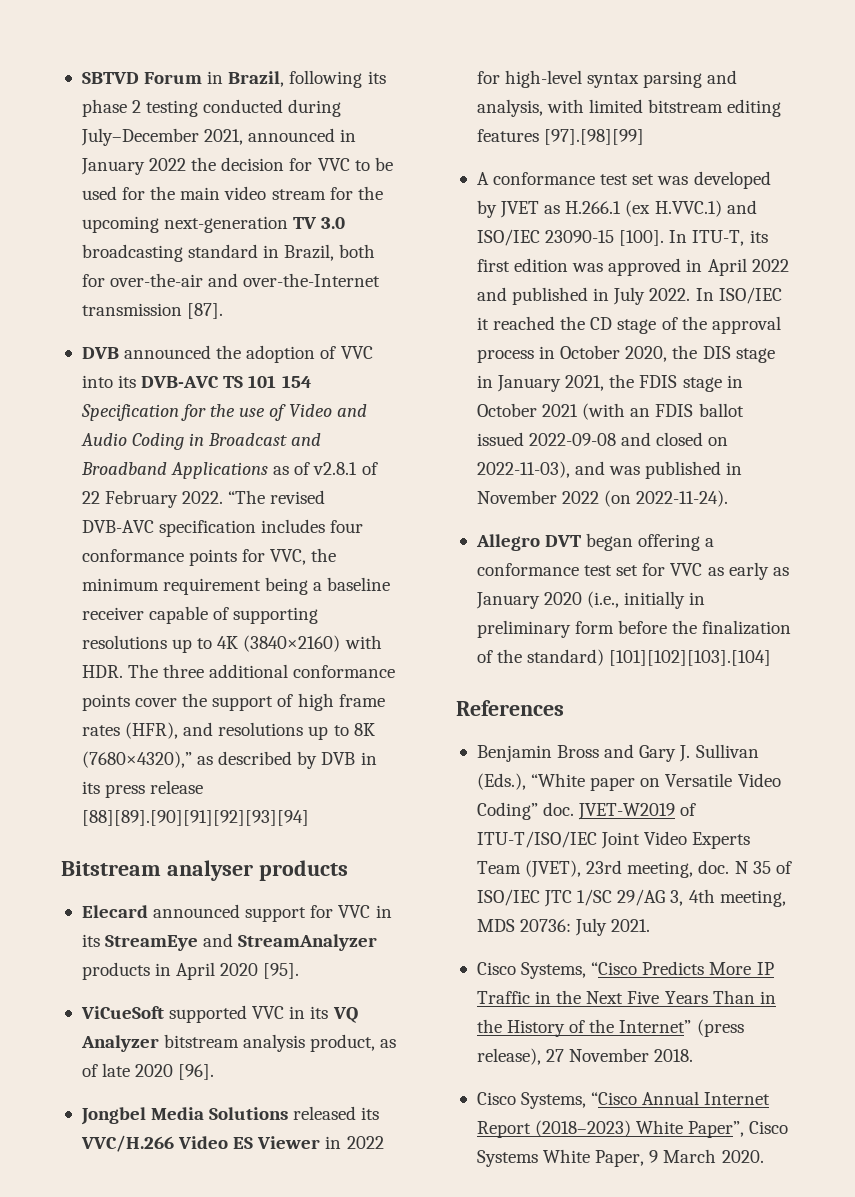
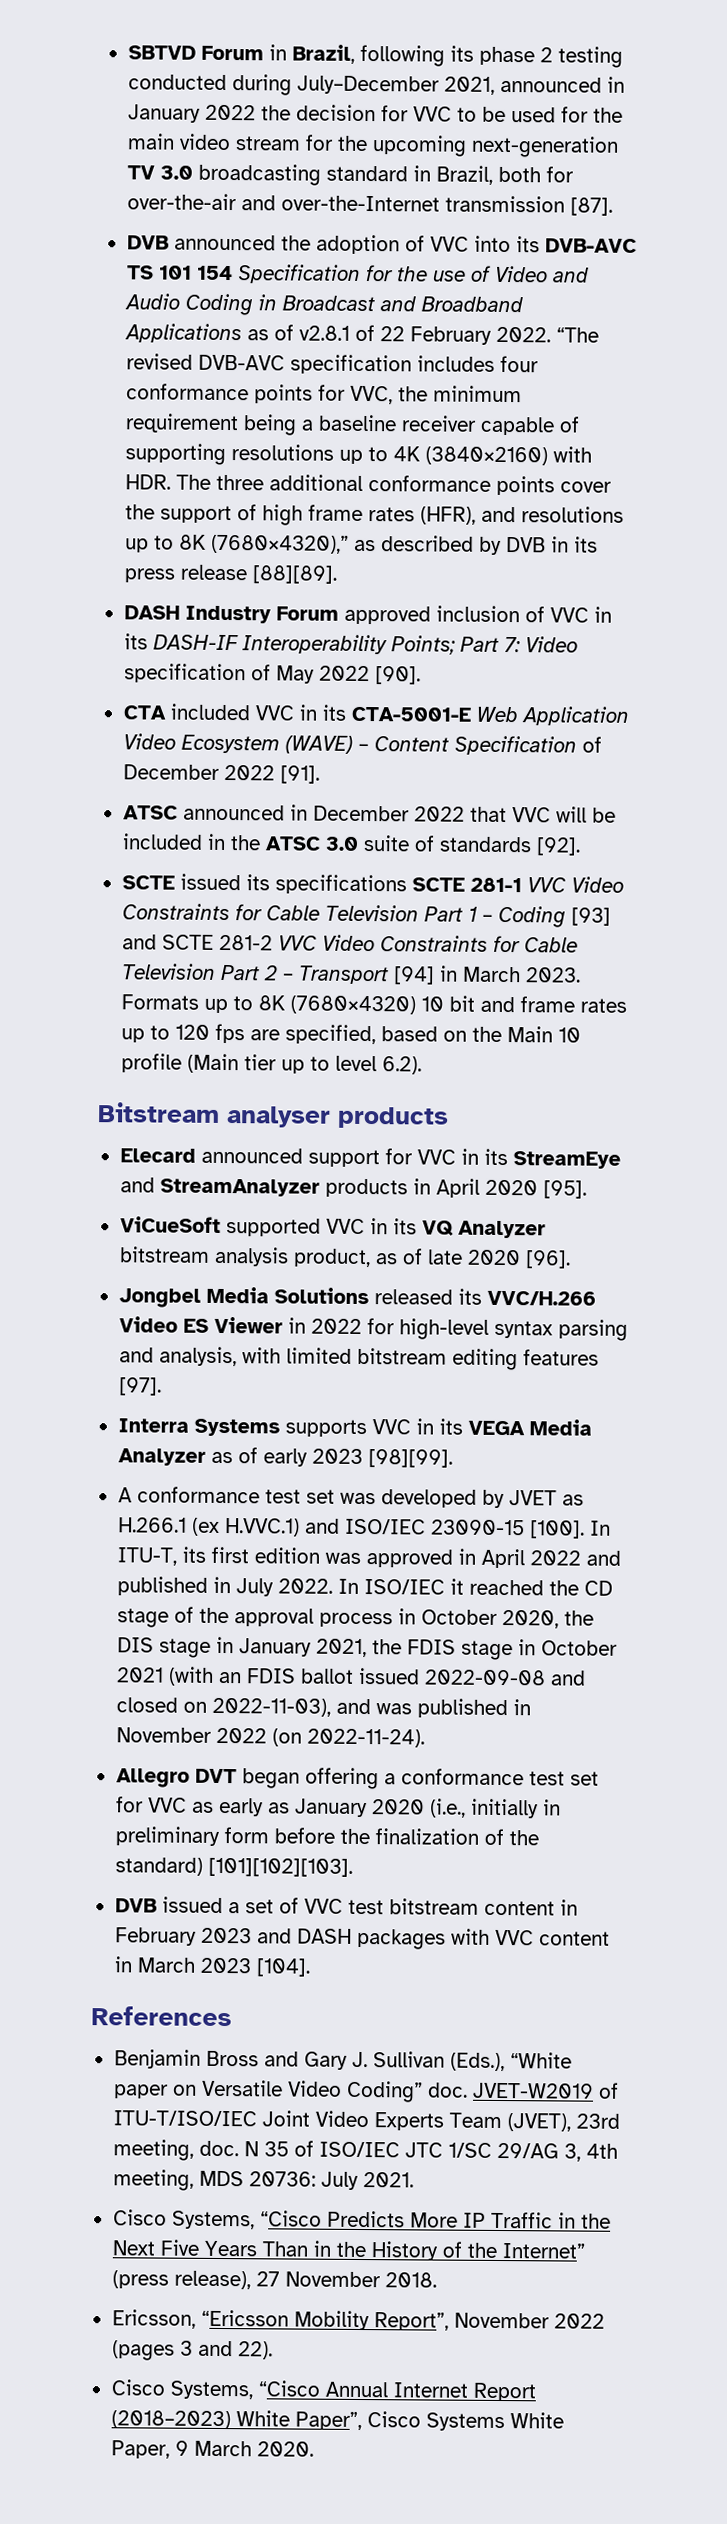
- “The revised DVB-AVC specification includes four conformance points for VVC, the minimum requirement being a baseline receiver capable of supporting resolutions up to 4K (3840×2160) with HDR. The three additional conformance points cover the support of high frame rates (HFR), and resolutions up to 8K (7680×4320),” as described by DVB in its press release [88][89].[90][91][92][93][94]
+ “The revised DVB-AVC specification includes four conformance points for VVC, the minimum requirement being a baseline receiver capable of supporting resolutions up to 4K (3840×2160) with HDR. The three additional conformance points cover the support of high frame rates (HFR), and resolutions up to 8K (7680×4320),” as described by DVB in its press release [88][89].
+ DASH Industry Forum approved inclusion of VVC in its DASH-IF Interoperability Points; Part 7: Video specification of May 2022 [90].
+ CTA included VVC in its CTA-5001-E Web Application Video Ecosystem (WAVE) – Content Specification of December 2022 [91].
+ ATSC announced in December 2022 that VVC will be included in the ATSC 3.0 suite of standards [92].
+ SCTE issued its specifications SCTE 281-1 VVC Video Constraints for Cable Television Part 1 – Coding [93] and SCTE 281-2 VVC Video Constraints for Cable Television Part 2 – Transport [94] in March 2023. Formats up to 8K (7680×4320) 10 bit and frame rates up to 120 fps are specified, based on the Main 10 profile (Main tier up to level 6.2).
- Jongbel Media Solutions released its VVC/H.266 Video ES Viewer in 2022 for high-level syntax parsing and analysis, with limited bitstream editing features [97].[98][99]
+ Jongbel Media Solutions released its VVC/H.266 Video ES Viewer in 2022 for high-level syntax parsing and analysis, with limited bitstream editing features [97].
+ Interra Systems supports VVC in its VEGA Media Analyzer as of early 2023 [98][99].
- Allegro DVT began offering a conformance test set for VVC as early as January 2020 (i.e., initially in preliminary form before the finalization of the standard) [101][102][103].[104]
+ Allegro DVT began offering a conformance test set for VVC as early as January 2020 (i.e., initially in preliminary form before the finalization of the standard) [101][102][103].
+ DVB issued a set of VVC test bitstream content in February 2023 and DASH packages with VVC content in March 2023 [104].
+ Ericsson, “Ericsson Mobility Report”, November 2022 (pages 3 and 22).

